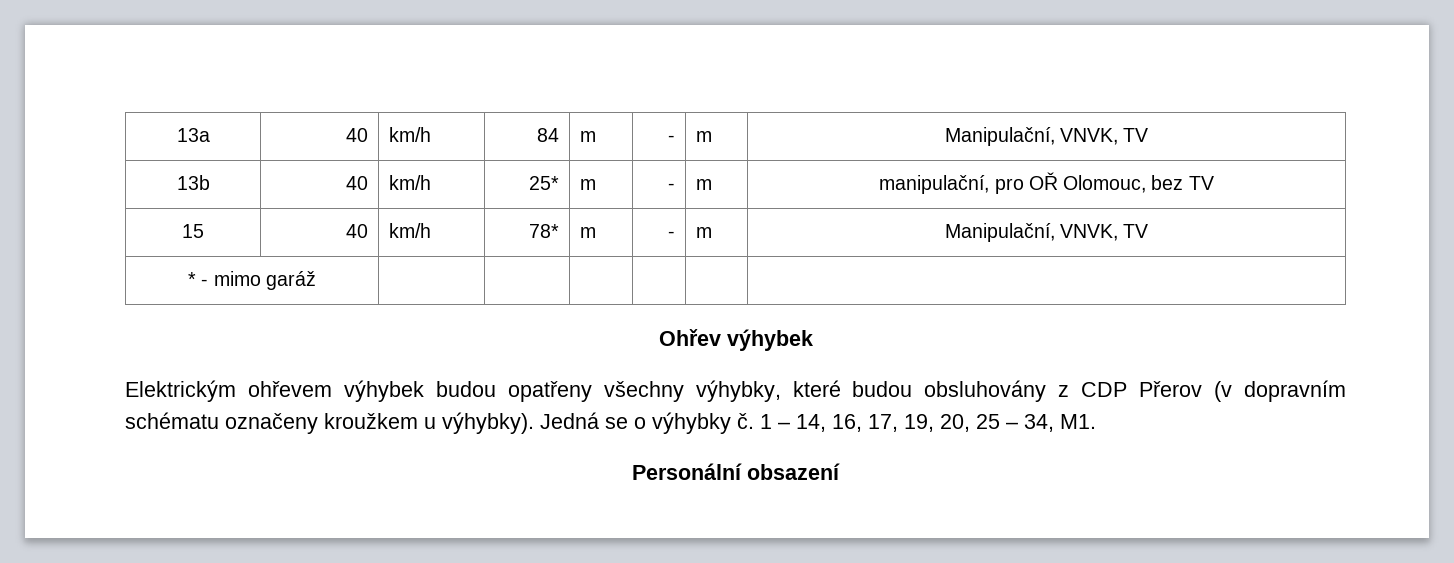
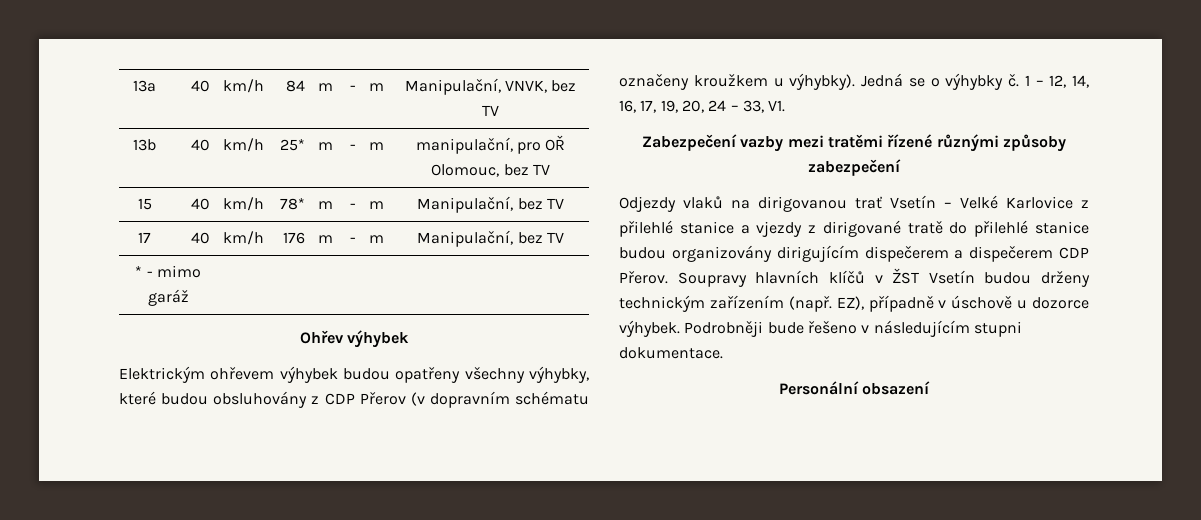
- 13a | 40 | km/h | 84 | m | - | m | Manipulační, VNVK, TV
+ 13a | 40 | km/h | 84 | m | - | m | Manipulační, VNVK, bez TV
- 15 | 40 | km/h | 78* | m | - | m | Manipulační, VNVK, TV
+ 15 | 40 | km/h | 78* | m | - | m | Manipulační, bez TV
+ 17 | 40 | km/h | 176 | m | - | m | Manipulační, bez TV
- 1 – 14, 16, 17, 19, 20, 25 – 34, M1.
+ 1 – 12, 14, 16, 17, 19, 20, 24 – 33, V1.
+ Zabezpečení vazby mezi tratěmi řízené různými způsoby zabezpečení
+ Odjezdy vlaků na dirigovanou trať Vsetín – Velké Karlovice z přilehlé stanice a vjezdy z dirigované tratě do přilehlé stanice budou organizovány dirigujícím dispečerem a dispečerem CDP Přerov. Soupravy hlavních klíčů v ŽST Vsetín budou drženy technickým zařízením (např. EZ), případně v úschově u dozorce výhybek. Podrobněji bude řešeno v následujícím stupni dokumentace.

